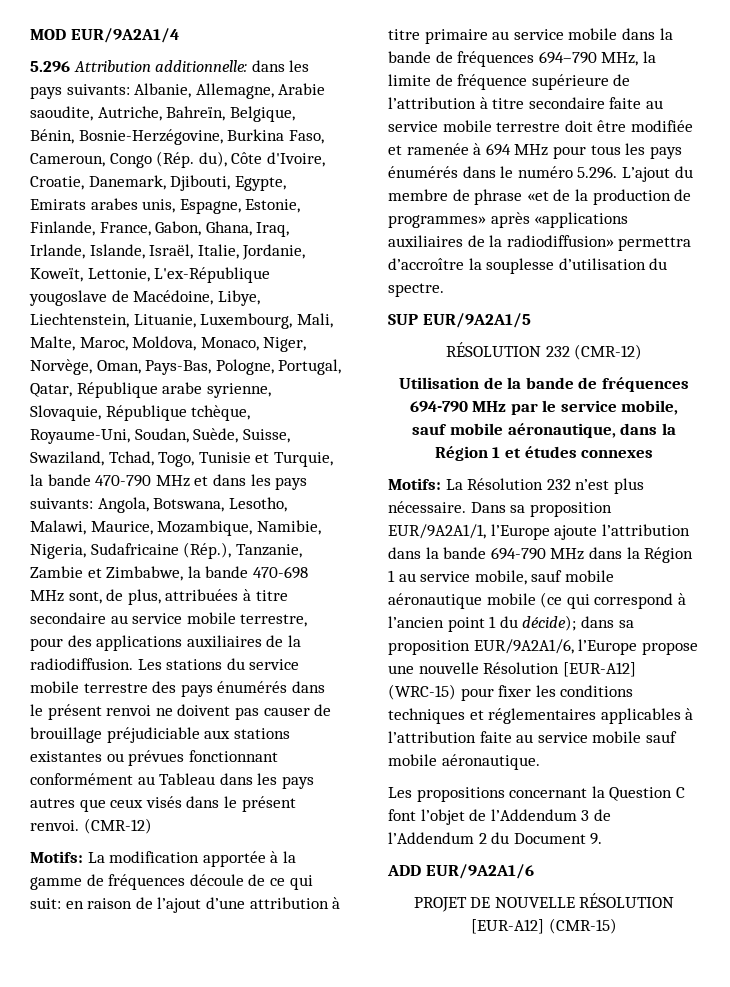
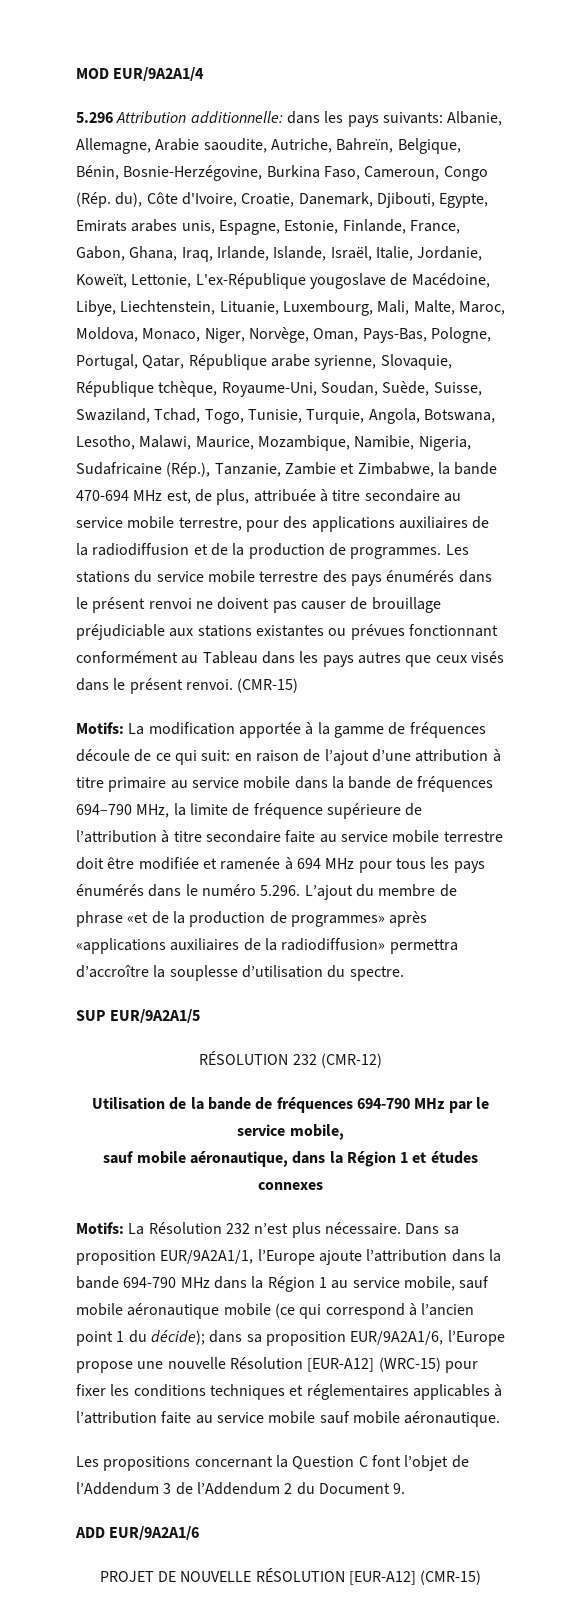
- Albanie, Allemagne, Arabie saoudite, Autriche, Bahreïn, Belgique, Bénin, Bosnie-Herzégovine, Burkina Faso, Cameroun, Congo (Rép. du), Côte d'Ivoire, Croatie, Danemark, Djibouti, Egypte, Emirats arabes unis, Espagne, Estonie, Finlande, France, Gabon, Ghana, Iraq, Irlande, Islande, Israël, Italie, Jordanie, Koweït, Lettonie, L'ex-République yougoslave de Macédoine, Libye, Liechtenstein, Lituanie, Luxembourg, Mali, Malte, Maroc, Moldova, Monaco, Niger, Norvège, Oman, Pays-Bas, Pologne, Portugal, Qatar, République arabe syrienne, Slovaquie, République tchèque, Royaume-Uni, Soudan, Suède, Suisse, Swaziland, Tchad, Togo, Tunisie et Turquie, la bande 470-790 MHz et dans les pays suivants: Angola, Botswana, Lesotho, Malawi, Maurice, Mozambique, Namibie, Nigeria, Sudafricaine (Rép.), Tanzanie, Zambie et Zimbabwe, la bande 470-698 MHz sont, de plus, attribuées à titre secondaire au service mobile terrestre, pour des applications auxiliaires de la radiodiffusion.
+ Albanie, Allemagne, Arabie saoudite, Autriche, Bahreïn, Belgique, Bénin, Bosnie-Herzégovine, Burkina Faso, Cameroun, Congo (Rép. du), Côte d'Ivoire, Croatie, Danemark, Djibouti, Egypte, Emirats arabes unis, Espagne, Estonie, Finlande, France, Gabon, Ghana, Iraq, Irlande, Islande, Israël, Italie, Jordanie, Koweït, Lettonie, L'ex-République yougoslave de Macédoine, Libye, Liechtenstein, Lituanie, Luxembourg, Mali, Malte, Maroc, Moldova, Monaco, Niger, Norvège, Oman, Pays-Bas, Pologne, Portugal, Qatar, République arabe syrienne, Slovaquie, République tchèque, Royaume-Uni, Soudan, Suède, Suisse, Swaziland, Tchad, Togo, Tunisie, Turquie, Angola, Botswana, Lesotho, Malawi, Maurice, Mozambique, Namibie, Nigeria, Sudafricaine (Rép.), Tanzanie, Zambie et Zimbabwe, la bande 470-694 MHz est, de plus, attribuée à titre secondaire au service mobile terrestre, pour des applications auxiliaires de la radiodiffusion et de la production de programmes.
- Les stations du service mobile terrestre des pays énumérés dans le présent renvoi ne doivent pas causer de brouillage préjudiciable aux stations existantes ou prévues fonctionnant conformément au Tableau dans les pays autres que ceux visés dans le présent renvoi. (CMR-12)
+ Les stations du service mobile terrestre des pays énumérés dans le présent renvoi ne doivent pas causer de brouillage préjudiciable aux stations existantes ou prévues fonctionnant conformément au Tableau dans les pays autres que ceux visés dans le présent renvoi. (CMR-15)

